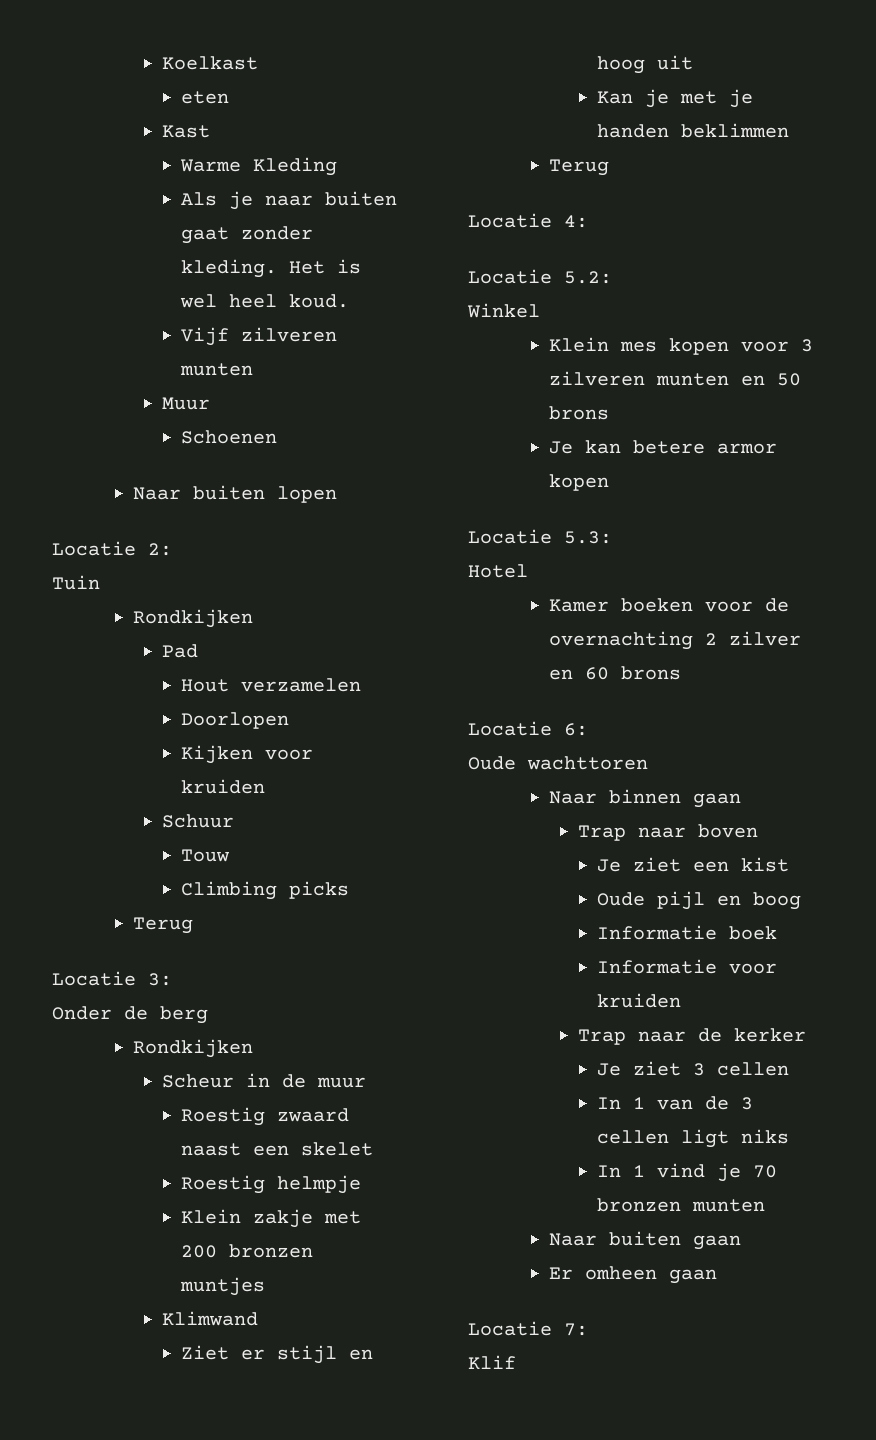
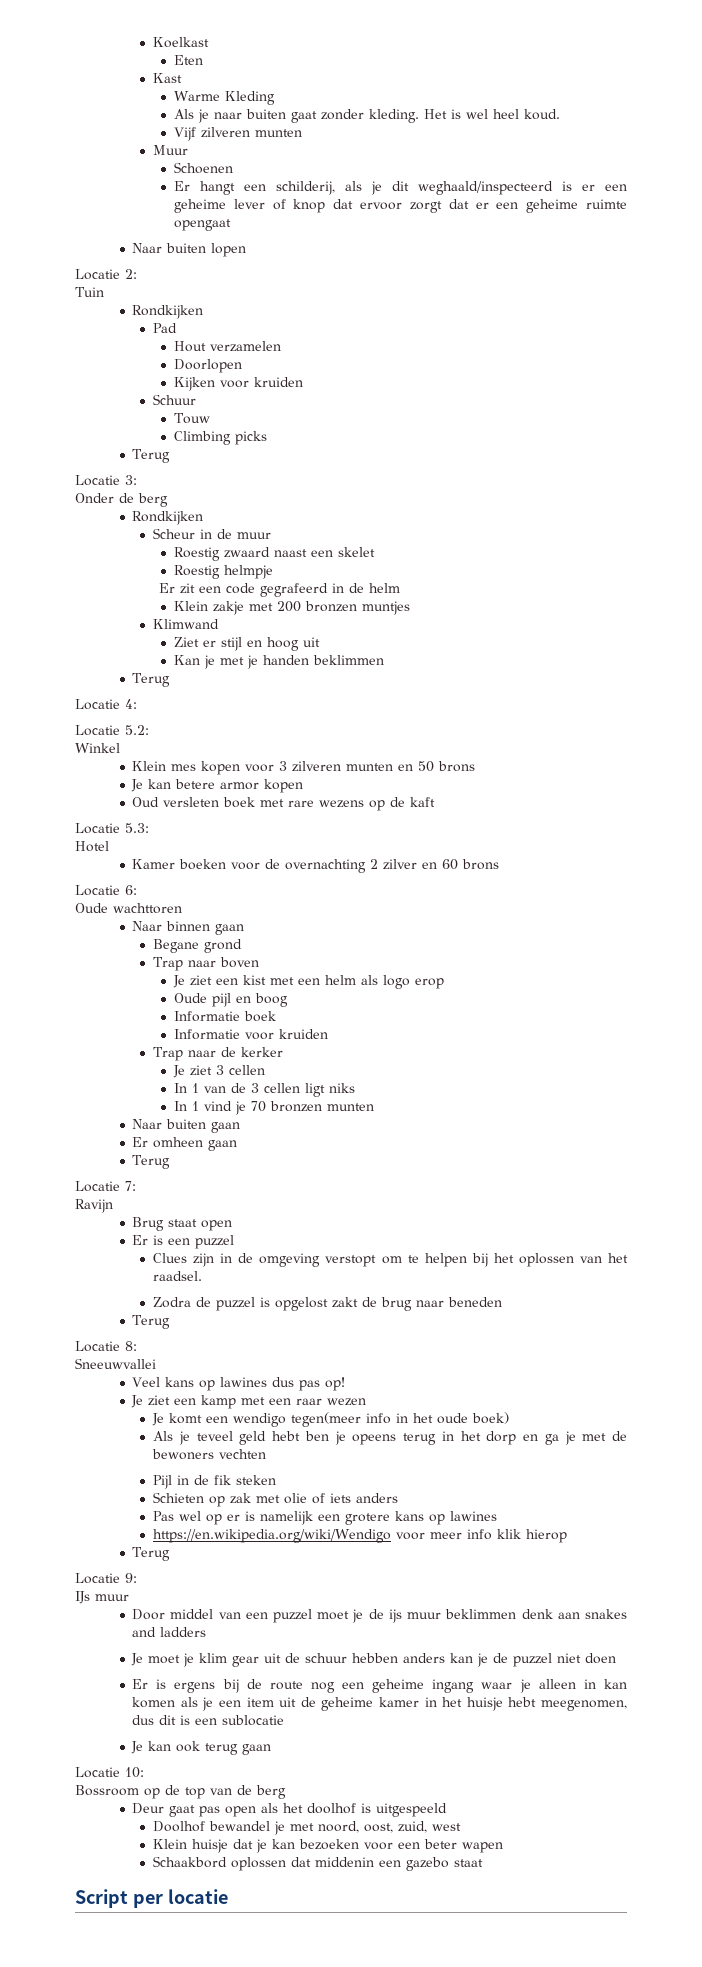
- eten
+ Eten
+ Er hangt een schilderij, als je dit weghaald/inspecteerd is er een geheime lever of knop dat ervoor zorgt dat er een geheime ruimte opengaat
+ Er zit een code gegrafeerd in de helm
+ Oud versleten boek met rare wezens op de kaft
+ Begane grond
- Je ziet een kist
+ Je ziet een kist met een helm als logo erop
  Er omheen gaan
+ Terug
- Klif
+ Ravijn
+ Brug staat open
+ Er is een puzzel
+ Clues zijn in de omgeving verstopt om te helpen bij het oplossen van het raadsel.
+ Zodra de puzzel is opgelost zakt de brug naar beneden
+ Terug
+ Locatie 8:
+ Sneeuwvallei
+ Veel kans op lawines dus pas op!
+ Je ziet een kamp met een raar wezen
+ Je komt een wendigo tegen(meer info in het oude boek)
+ Als je teveel geld hebt ben je opeens terug in het dorp en ga je met de bewoners vechten
+ Pijl in de fik steken
+ Schieten op zak met olie of iets anders
+ Pas wel op er is namelijk een grotere kans op lawines
+ https://en.wikipedia.org/wiki/Wendigo voor meer info klik hierop
+ Terug
+ Locatie 9:
+ IJs muur
+ Door middel van een puzzel moet je de ijs muur beklimmen denk aan snakes and ladders
+ Je moet je klim gear uit de schuur hebben anders kan je de puzzel niet doen
+ Er is ergens bij de route nog een geheime ingang waar je alleen in kan komen als je een item uit de geheime kamer in het huisje hebt meegenomen, dus dit is een sublocatie
+ Je kan ook terug gaan
+ Locatie 10:
+ Bossroom op de top van de berg
+ Deur gaat pas open als het doolhof is uitgespeeld
+ Doolhof bewandel je met noord, oost, zuid, west
+ Klein huisje dat je kan bezoeken voor een beter wapen
+ Schaakbord oplossen dat middenin een gazebo staat
+ Script per locatie

